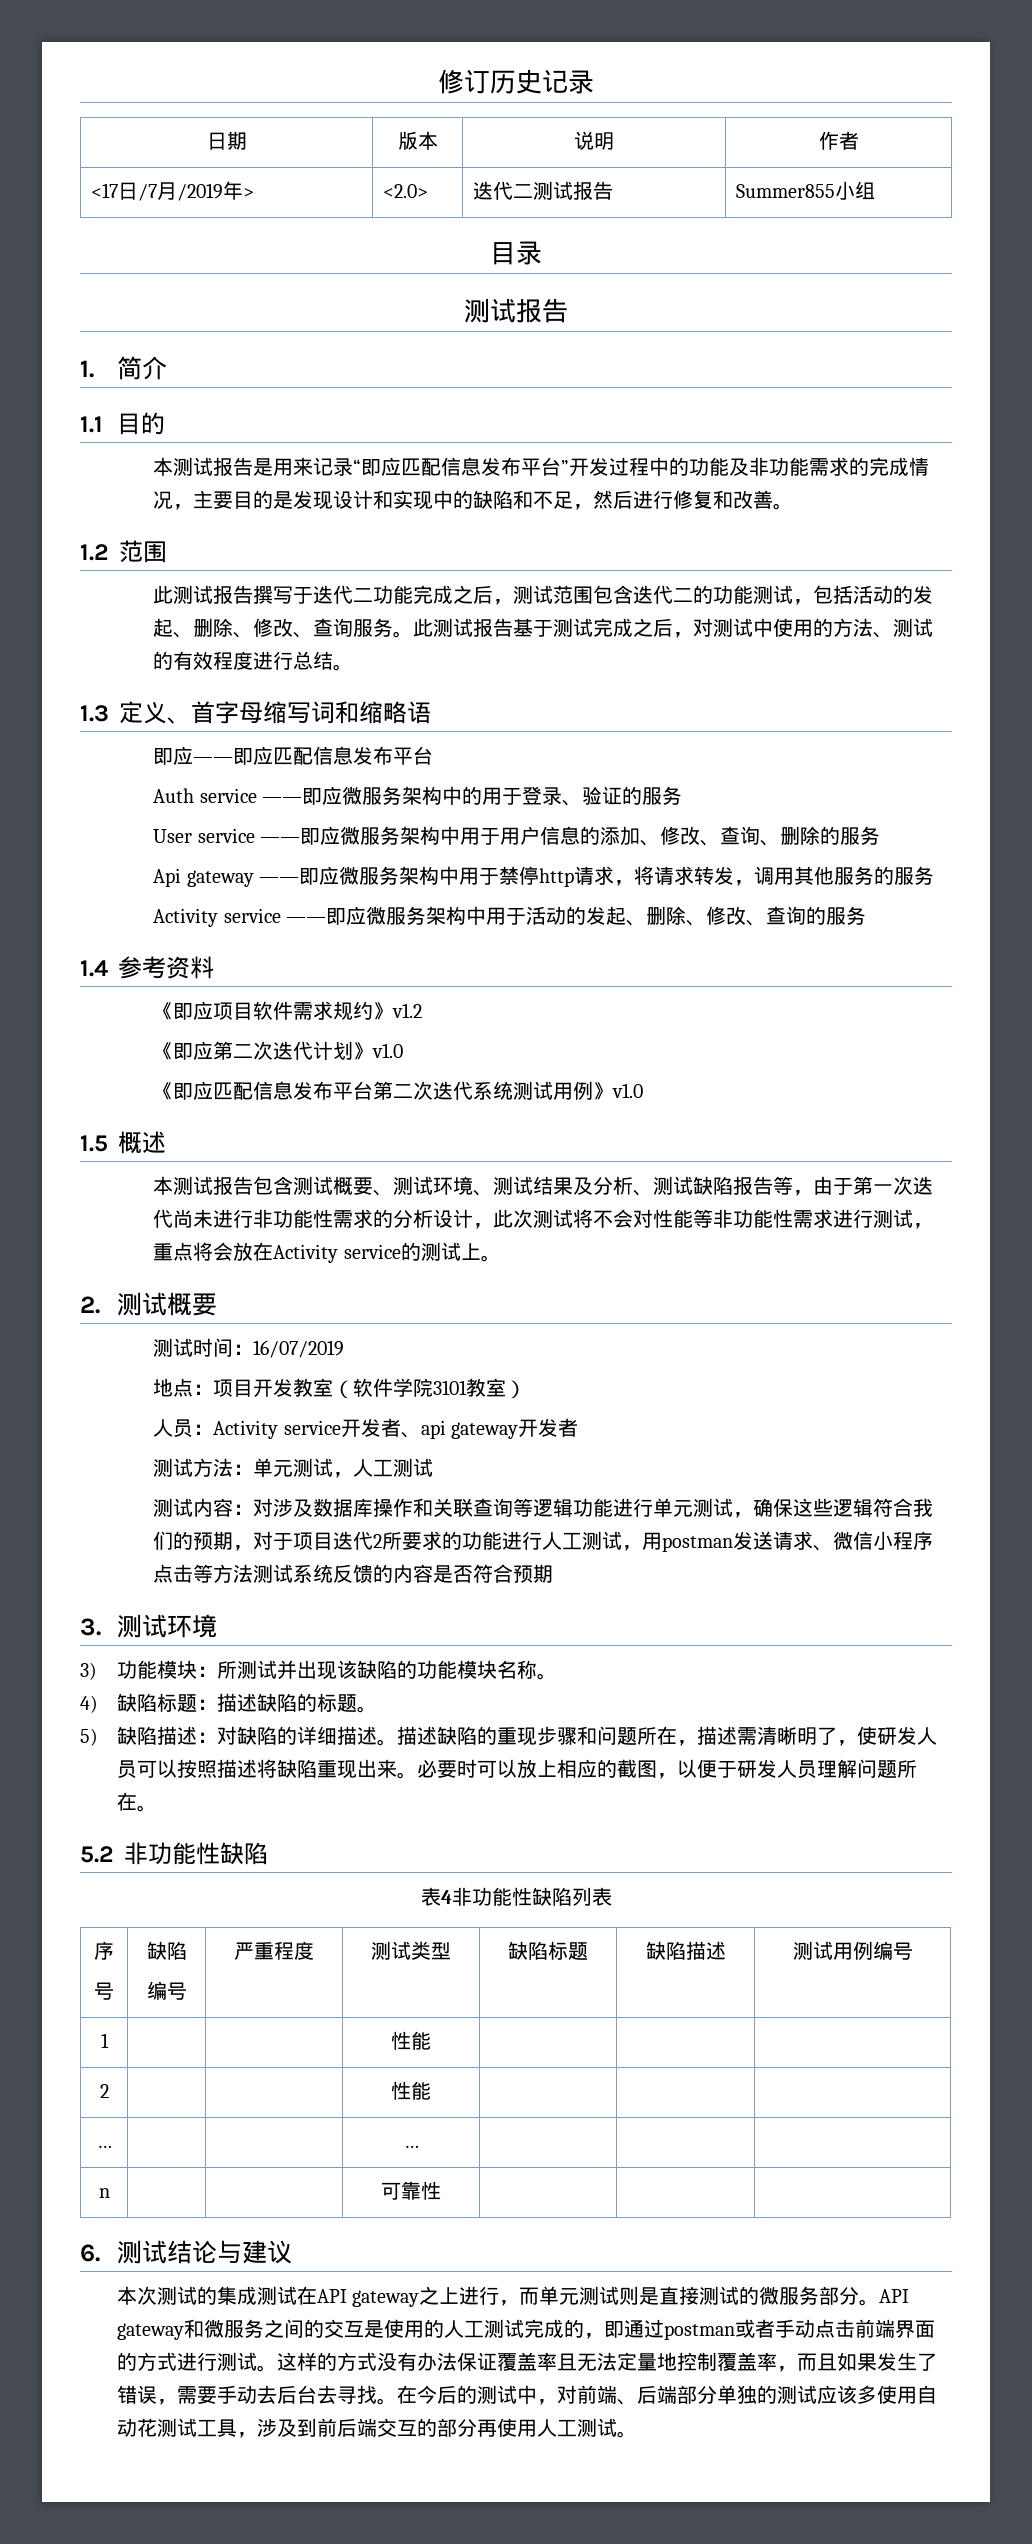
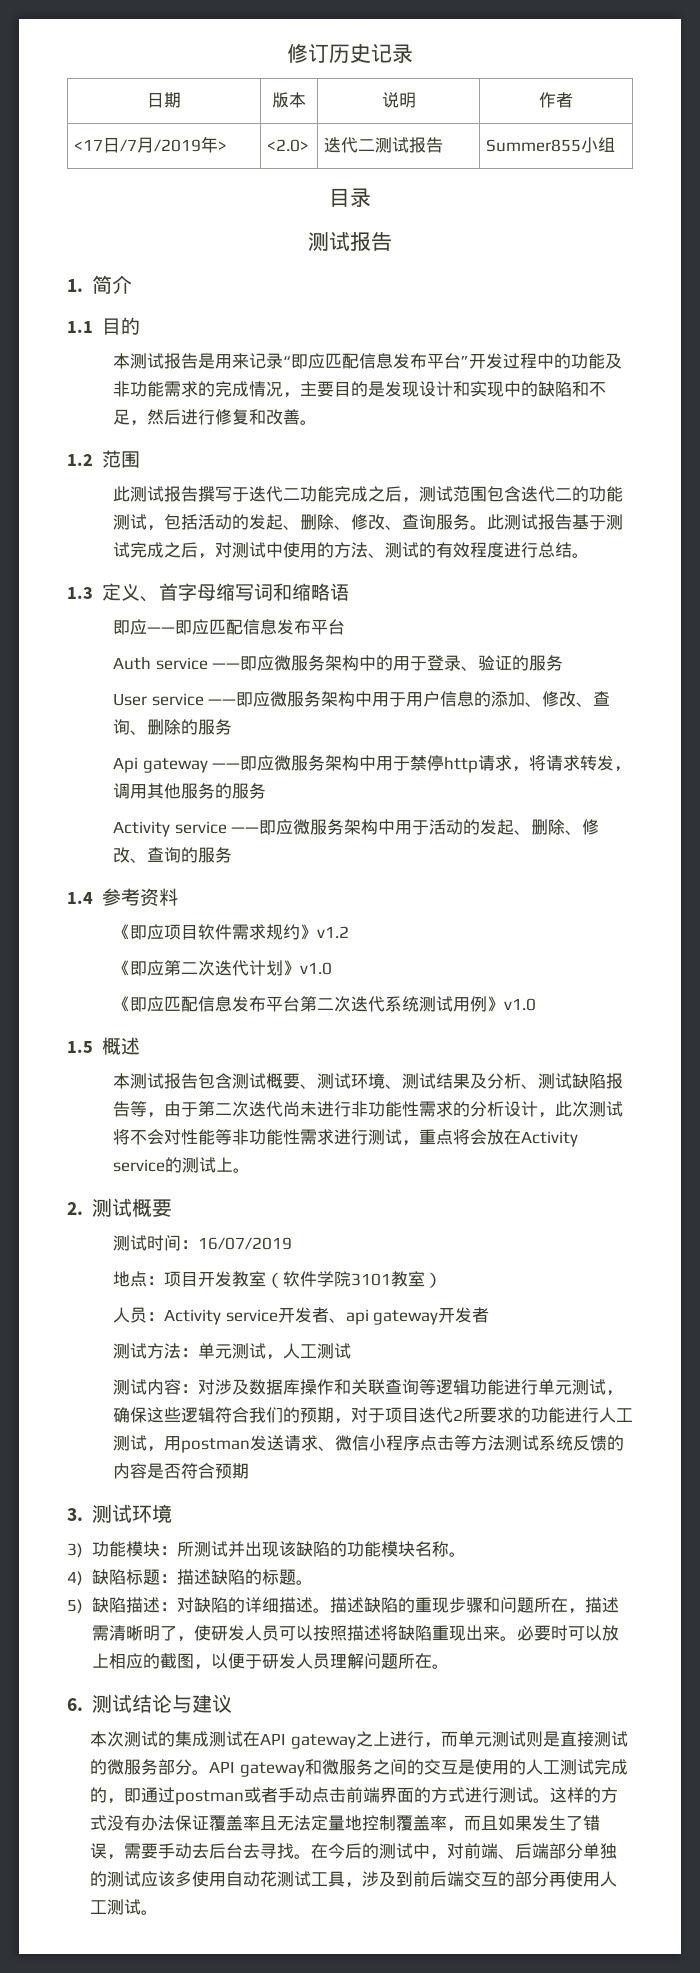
- 本测试报告包含测试概要、测试环境、测试结果及分析、测试缺陷报告等，由于第一次迭代尚未进行非功能性需求的分析设计，此次测试将不会对性能等非功能性需求进行测试，重点将会放在Activity service的测试上。
+ 本测试报告包含测试概要、测试环境、测试结果及分析、测试缺陷报告等，由于第二次迭代尚未进行非功能性需求的分析设计，此次测试将不会对性能等非功能性需求进行测试，重点将会放在Activity service的测试上。
- 5.2非功能性缺陷
- 表4非功能性缺陷列表
- 序
- 号 | 缺陷
- 编号 | 严重程度 | 测试类型 | 缺陷标题 | 缺陷描述 | 测试用例编号
- 1 | | | 性能 | | |
- 2 | | | 性能 | | |
- … | | | … | | |
- n | | | 可靠性 | | |

